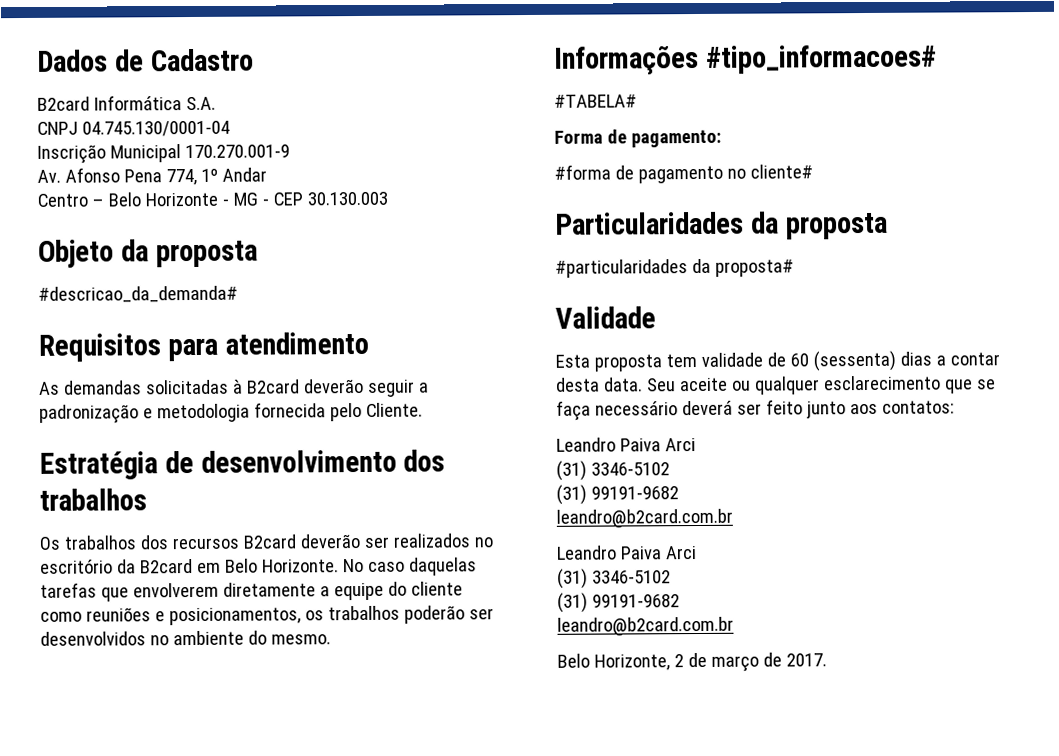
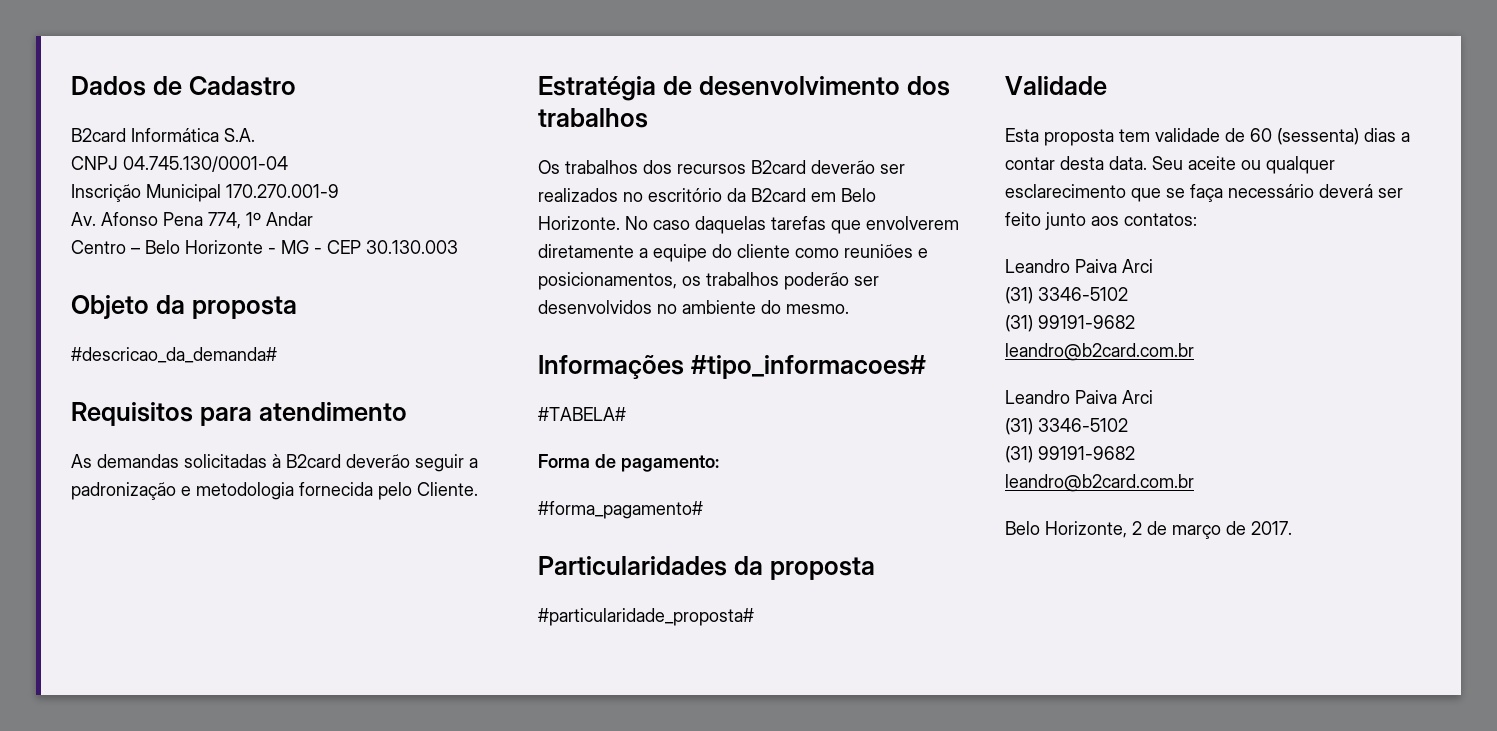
- #forma de pagamento no cliente#
+ #forma_pagamento#
- #particularidades da proposta#
+ #particularidade_proposta#

